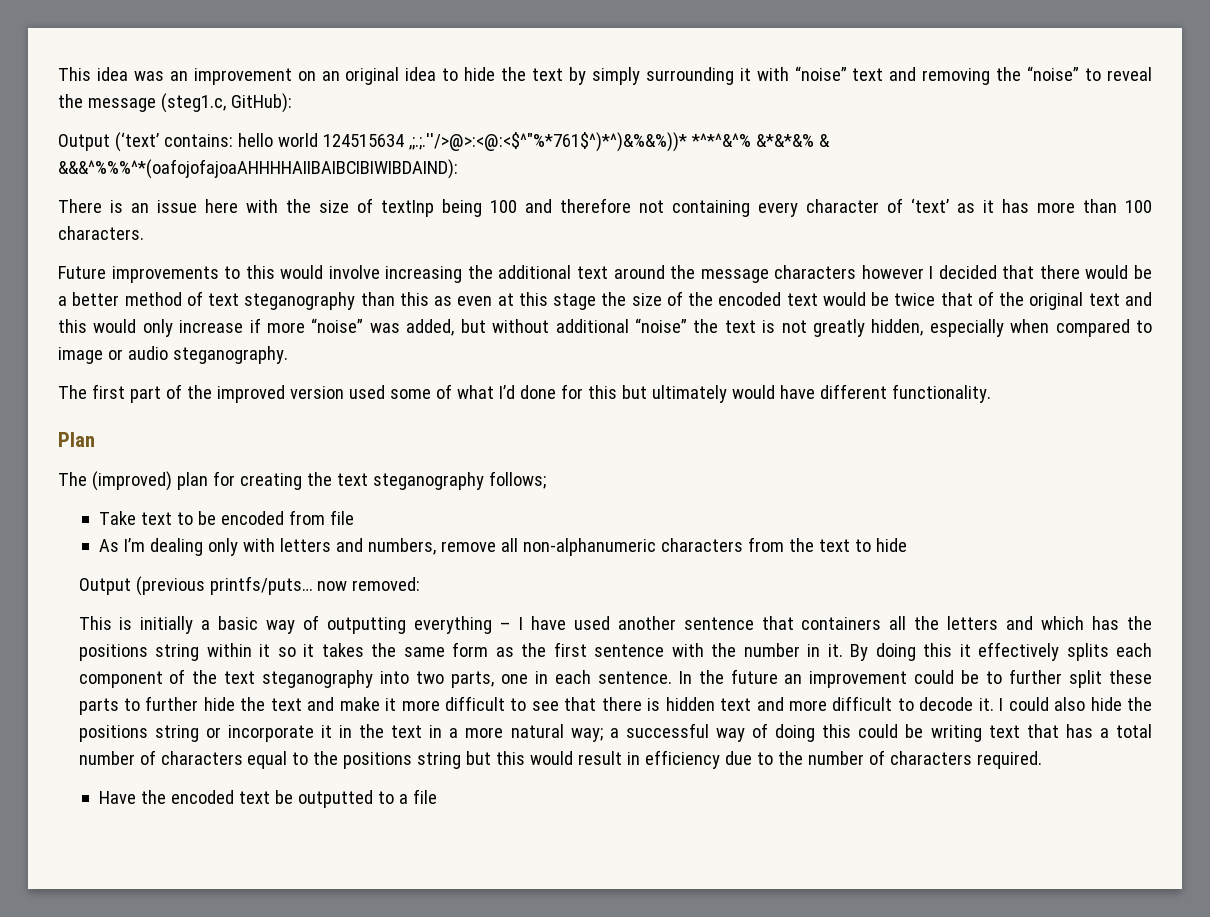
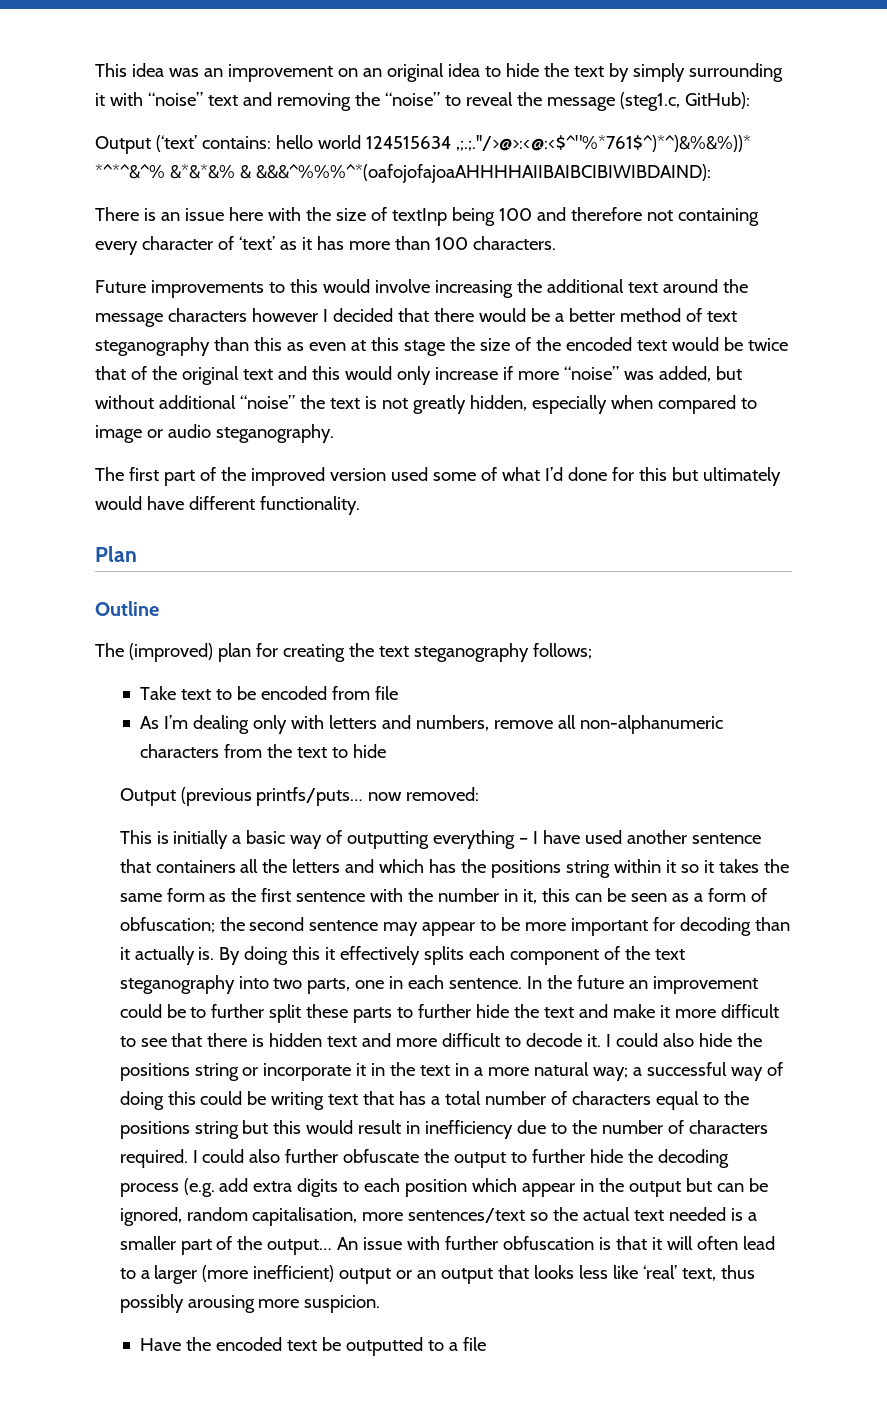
+ Outline
- This is initially a basic way of outputting everything – I have used another sentence that containers all the letters and which has the positions string within it so it takes the same form as the first sentence with the number in it.
+ This is initially a basic way of outputting everything – I have used another sentence that containers all the letters and which has the positions string within it so it takes the same form as the first sentence with the number in it, this can be seen as a form of obfuscation; the second sentence may appear to be more important for decoding than it actually is.
- I could also hide the positions string or incorporate it in the text in a more natural way; a successful way of doing this could be writing text that has a total number of characters equal to the positions string but this would result in efficiency due to the number of characters required.
+ I could also hide the positions string or incorporate it in the text in a more natural way; a successful way of doing this could be writing text that has a total number of characters equal to the positions string but this would result in inefficiency due to the number of characters required. I could also further obfuscate the output to further hide the decoding process (e.g. add extra digits to each position which appear in the output but can be ignored, random capitalisation, more sentences/text so the actual text needed is a smaller part of the output… An issue with further obfuscation is that it will often lead to a larger (more inefficient) output or an output that looks less like ‘real’ text, thus possibly arousing more suspicion.

